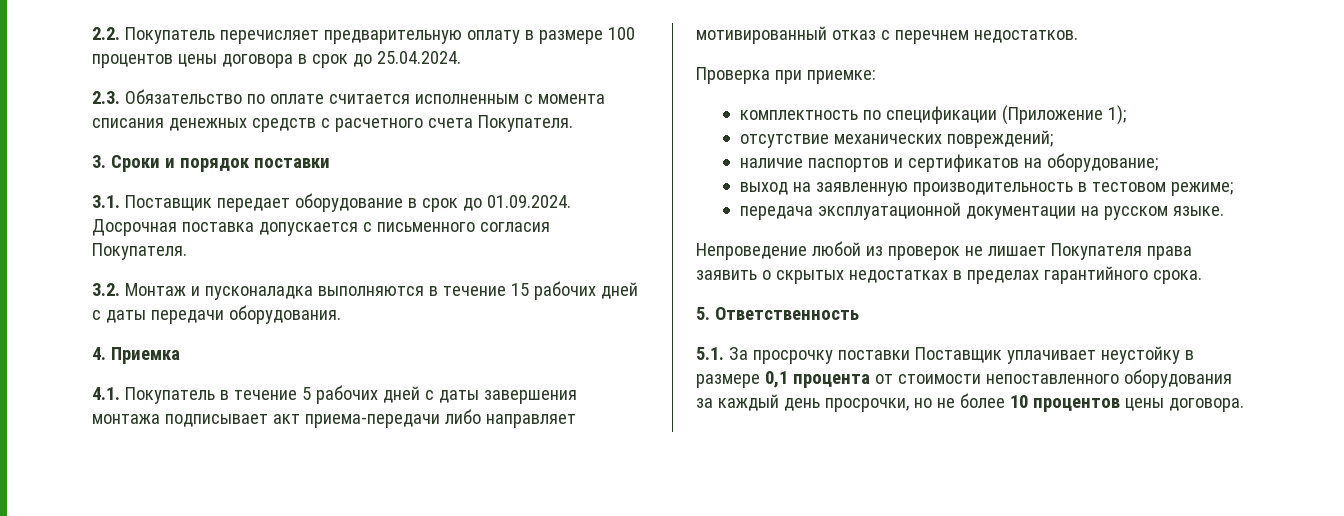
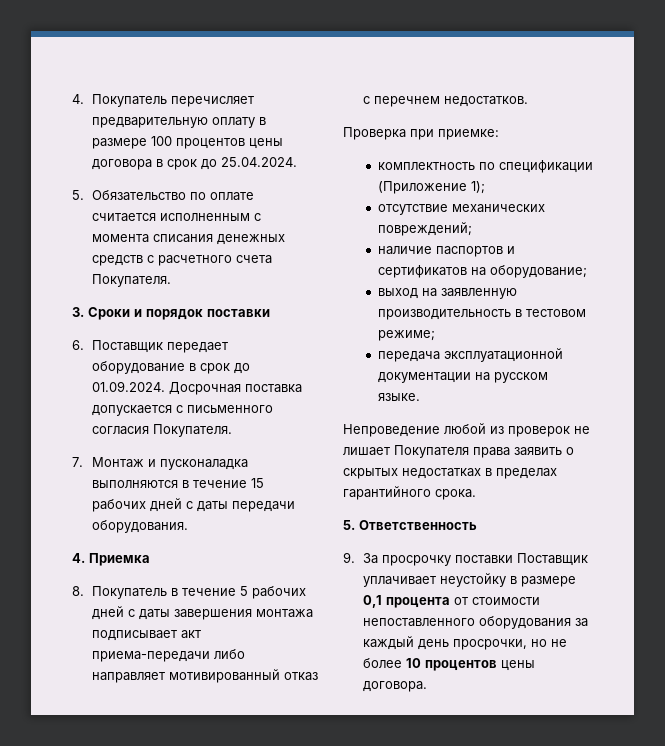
- 2.2. Покупатель перечисляет предварительную оплату в размере 100 процентов цены договора в срок до 25.04.2024.
+ 4. Покупатель перечисляет предварительную оплату в размере 100 процентов цены договора в срок до 25.04.2024.
- 2.3. Обязательство по оплате считается исполненным с момента списания денежных средств с расчетного счета Покупателя.
+ 5. Обязательство по оплате считается исполненным с момента списания денежных средств с расчетного счета Покупателя.
- 3.1. Поставщик передает оборудование в срок до 01.09.2024. Досрочная поставка допускается с письменного согласия Покупателя.
+ 6. Поставщик передает оборудование в срок до 01.09.2024. Досрочная поставка допускается с письменного согласия Покупателя.
- 3.2. Монтаж и пусконаладка выполняются в течение 15 рабочих дней с даты передачи оборудования.
+ 7. Монтаж и пусконаладка выполняются в течение 15 рабочих дней с даты передачи оборудования.
- 4.1. Покупатель в течение 5 рабочих дней с даты завершения монтажа подписывает акт приема-передачи либо направляет мотивированный отказ с перечнем недостатков.
+ 8. Покупатель в течение 5 рабочих дней с даты завершения монтажа подписывает акт приема-передачи либо направляет мотивированный отказ с перечнем недостатков.
- 5.1. За просрочку поставки Поставщик уплачивает неустойку в размере 0,1 процента от стоимости непоставленного оборудования за каждый день просрочки, но не более 10 процентов цены договора.
+ 9. За просрочку поставки Поставщик уплачивает неустойку в размере 0,1 процента от стоимости непоставленного оборудования за каждый день просрочки, но не более 10 процентов цены договора.

